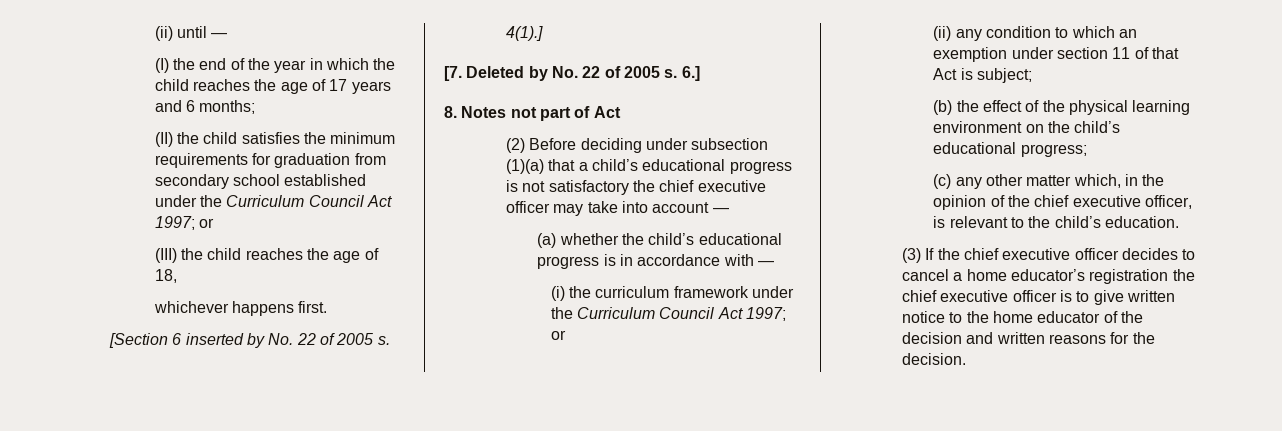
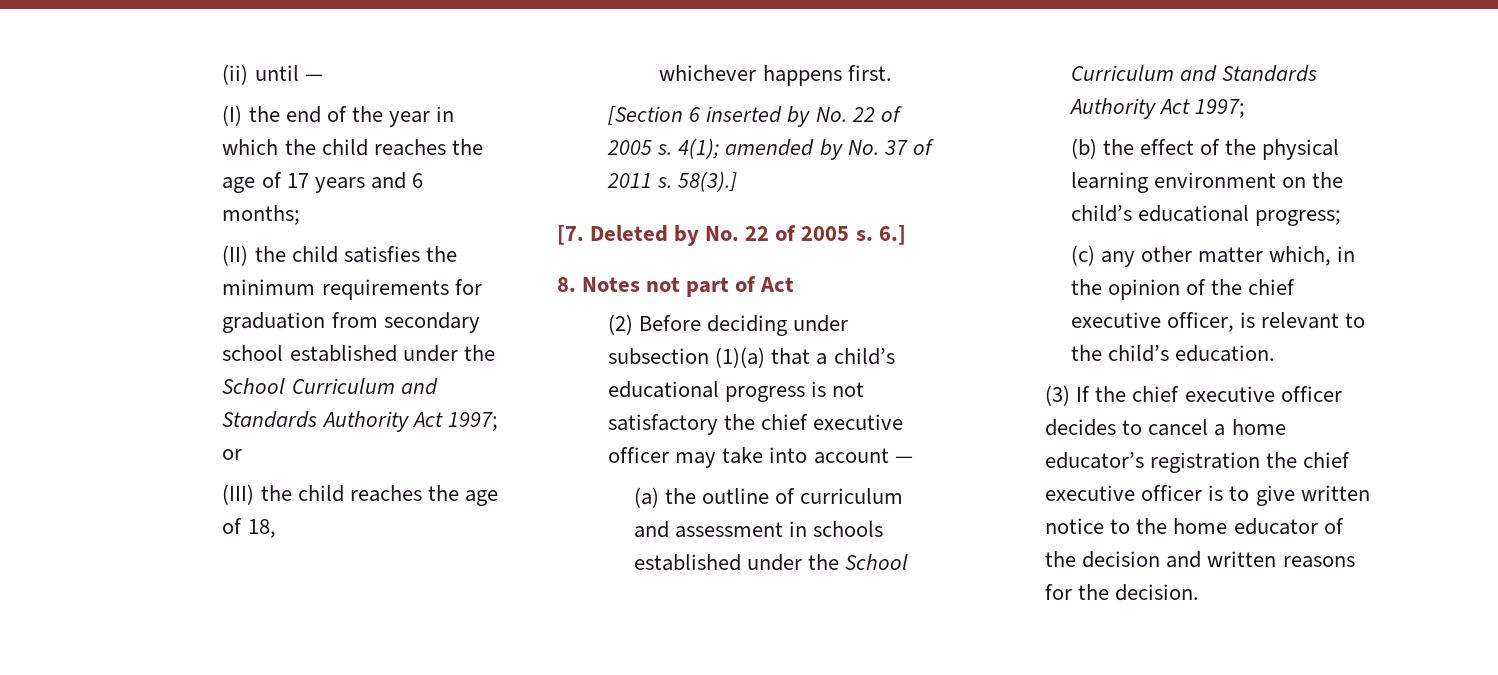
- (II) the child satisfies the minimum requirements for graduation from secondary school established under the Curriculum Council Act 1997; or
+ (II) the child satisfies the minimum requirements for graduation from secondary school established under the School Curriculum and Standards Authority Act 1997; or
- 4(1).]
+ 4(1); amended by No. 37 of 2011 s. 58(3).]
- (a) whether the child’s educational progress is in accordance with —
- (i) the curriculum framework under the Curriculum Council Act 1997; or
- (ii) any condition to which an exemption under section 11 of that Act is subject;
+ (a) the outline of curriculum and assessment in schools established under the School Curriculum and Standards Authority Act 1997;

